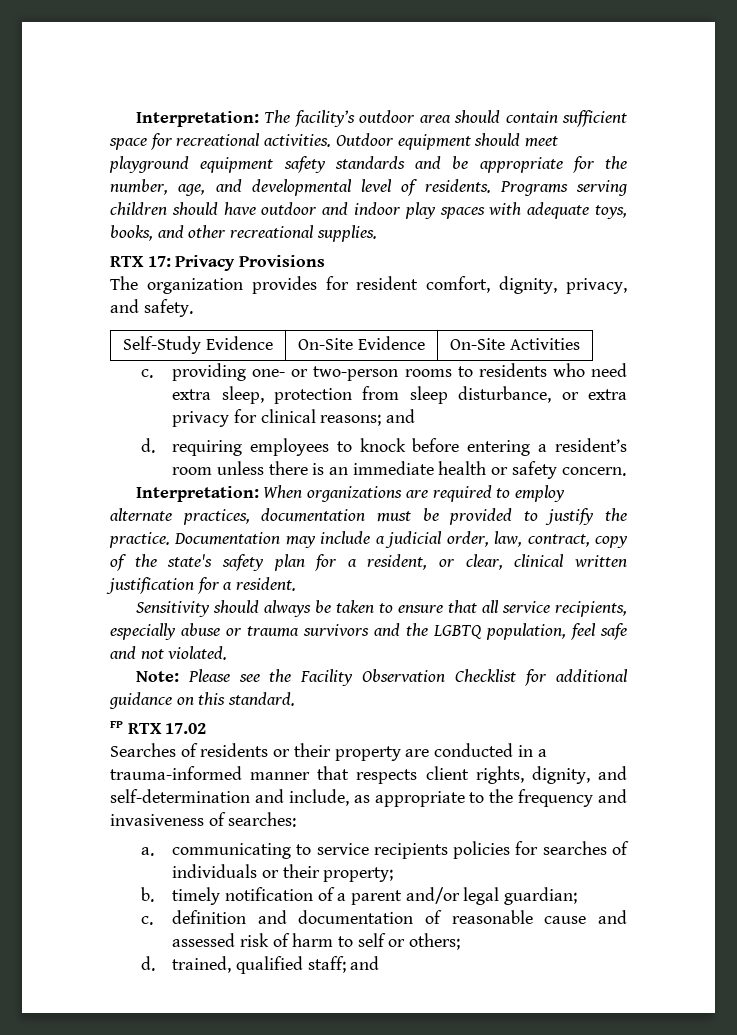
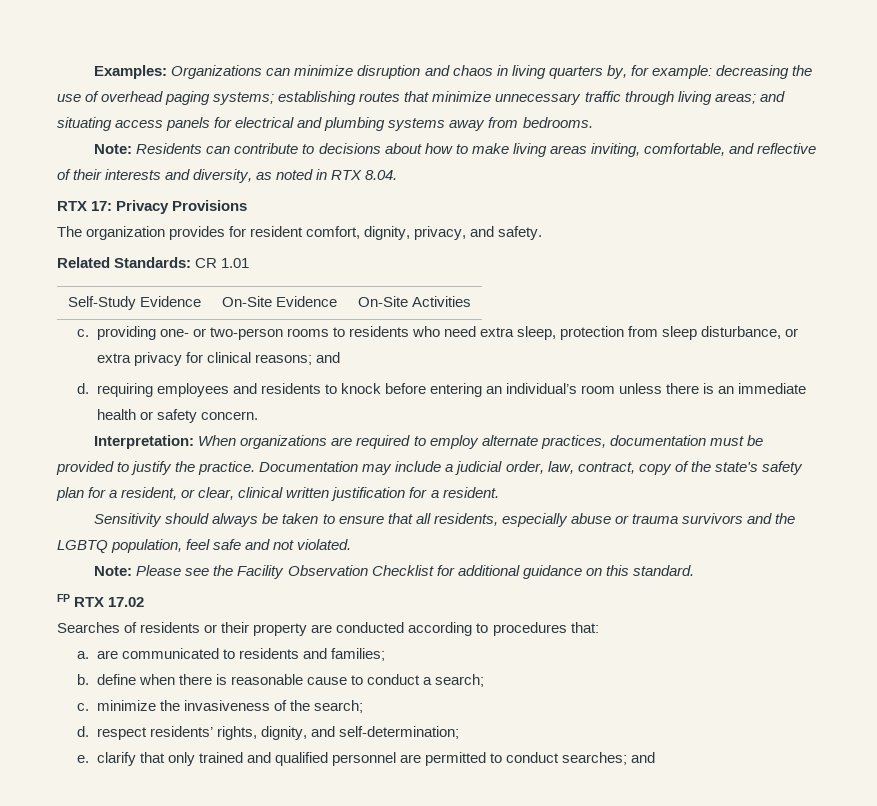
- Interpretation: The facility’s outdoor area should contain sufficient space for recreational activities. Outdoor equipment should meet playground equipment safety standards and be appropriate for the number, age, and developmental level of residents. Programs serving children should have outdoor and indoor play spaces with adequate toys, books, and other recreational supplies.
+ Examples: Organizations can minimize disruption and chaos in living quarters by, for example: decreasing the use of overhead paging systems; establishing routes that minimize unnecessary traffic through living areas; and situating access panels for electrical and plumbing systems away from bedrooms.
+ Note: Residents can contribute to decisions about how to make living areas inviting, comfortable, and reflective of their interests and diversity, as noted in RTX 8.04.
+ Related Standards: CR 1.01
- d. requiring employees to knock before entering a resident’s room unless there is an immediate health or safety concern.
+ d. requiring employees and residents to knock before entering an individual’s room unless there is an immediate health or safety concern.
- Sensitivity should always be taken to ensure that all service recipients, especially abuse or trauma survivors and the LGBTQ population, feel safe and not violated.
+ Sensitivity should always be taken to ensure that all residents, especially abuse or trauma survivors and the LGBTQ population, feel safe and not violated.
- Searches of residents or their property are conducted in a trauma-informed manner that respects client rights, dignity, and self-determination and include, as appropriate to the frequency and invasiveness of searches:
- a. communicating to service recipients policies for searches of individuals or their property;
- b. timely notification of a parent and/or legal guardian;
- c. definition and documentation of reasonable cause and assessed risk of harm to self or others;
- d. trained, qualified staff; and
+ Searches of residents or their property are conducted according to procedures that:
+ a. are communicated to residents and families;
+ b. define when there is reasonable cause to conduct a search;
+ c. minimize the invasiveness of the search;
+ d. respect residents’ rights, dignity, and self-determination;
+ e. clarify that only trained and qualified personnel are permitted to conduct searches; and

